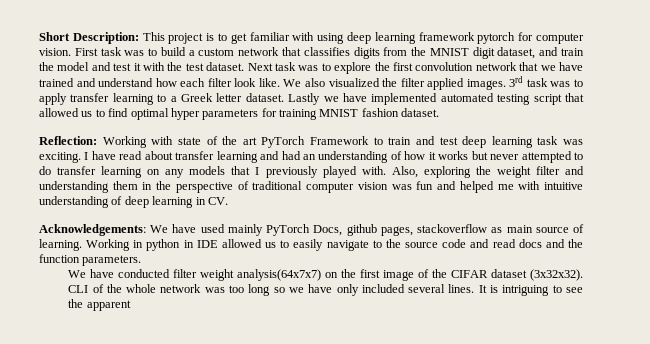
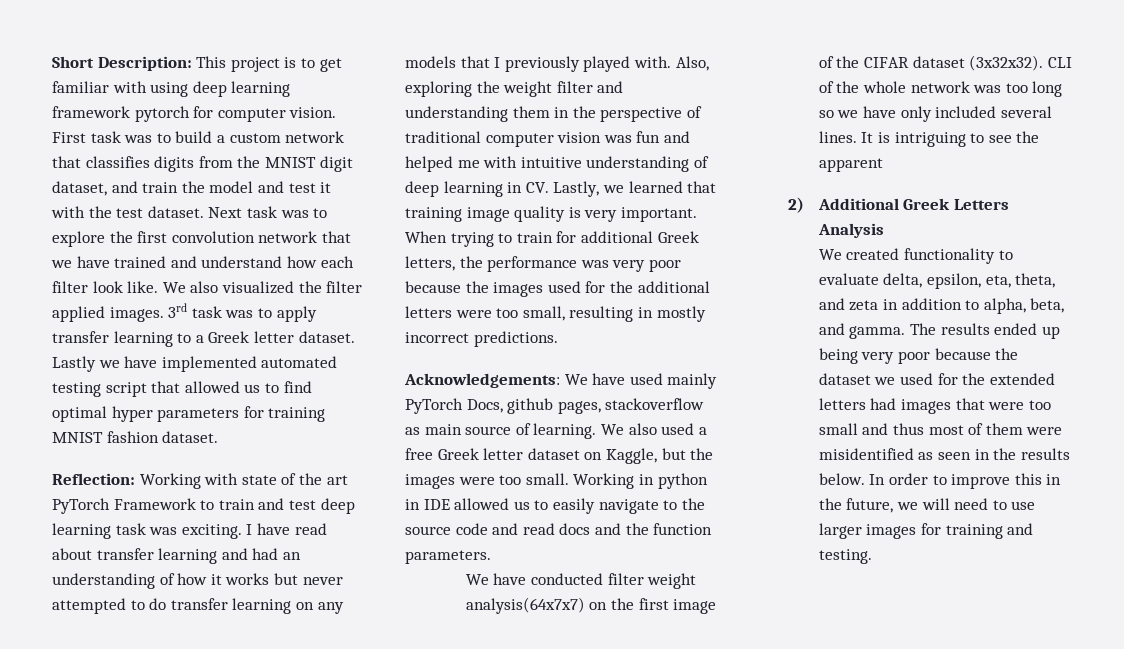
- Also, exploring the weight filter and understanding them in the perspective of traditional computer vision was fun and helped me with intuitive understanding of deep learning in CV.
+ Also, exploring the weight filter and understanding them in the perspective of traditional computer vision was fun and helped me with intuitive understanding of deep learning in CV. Lastly, we learned that training image quality is very important. When trying to train for additional Greek letters, the performance was very poor because the images used for the additional letters were too small, resulting in mostly incorrect predictions.
+ We also used a free Greek letter dataset on Kaggle, but the images were too small.
+ 2) Additional Greek Letters Analysis
+ We created functionality to evaluate delta, epsilon, eta, theta, and zeta in addition to alpha, beta, and gamma. The results ended up being very poor because the dataset we used for the extended letters had images that were too small and thus most of them were misidentified as seen in the results below. In order to improve this in the future, we will need to use larger images for training and testing.

